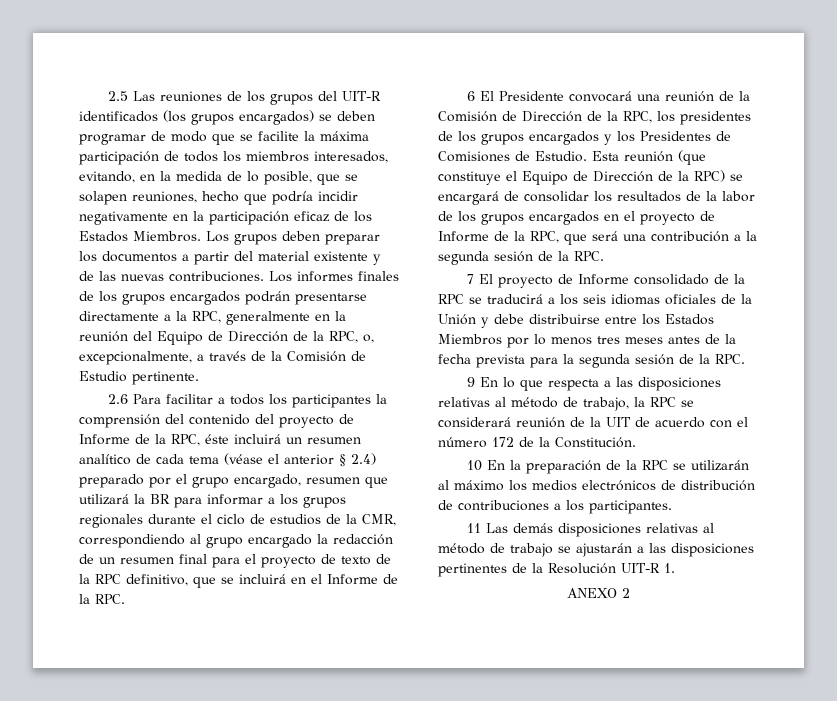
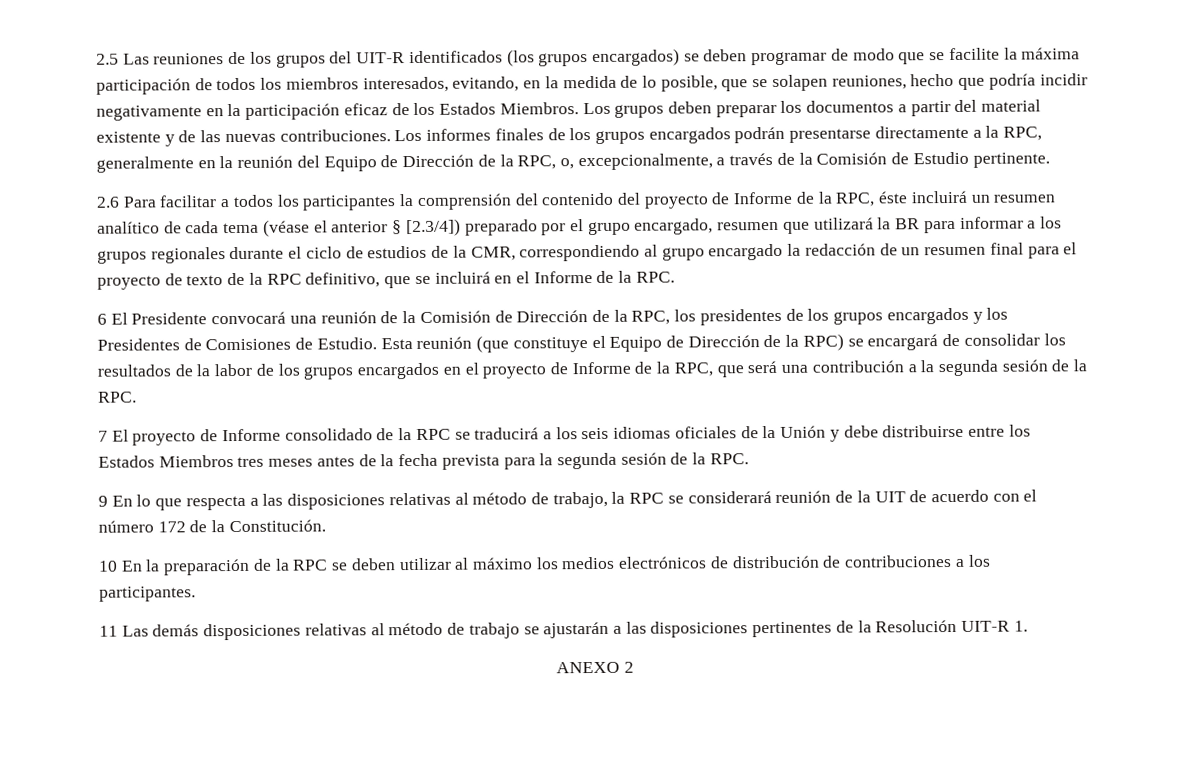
- 2.6 Para facilitar a todos los participantes la comprensión del contenido del proyecto de Informe de la RPC, éste incluirá un resumen analítico de cada tema (véase el anterior § 2.4) preparado por el grupo encargado, resumen que utilizará la BR para informar a los grupos regionales durante el ciclo de estudios de la CMR, correspondiendo al grupo encargado la redacción de un resumen final para el proyecto de texto de la RPC definitivo, que se incluirá en el Informe de la RPC.
+ 2.6 Para facilitar a todos los participantes la comprensión del contenido del proyecto de Informe de la RPC, éste incluirá un resumen analítico de cada tema (véase el anterior § [2.3/4]) preparado por el grupo encargado, resumen que utilizará la BR para informar a los grupos regionales durante el ciclo de estudios de la CMR, correspondiendo al grupo encargado la redacción de un resumen final para el proyecto de texto de la RPC definitivo, que se incluirá en el Informe de la RPC.
- 7 El proyecto de Informe consolidado de la RPC se traducirá a los seis idiomas oficiales de la Unión y debe distribuirse entre los Estados Miembros por lo menos tres meses antes de la fecha prevista para la segunda sesión de la RPC.
+ 7 El proyecto de Informe consolidado de la RPC se traducirá a los seis idiomas oficiales de la Unión y debe distribuirse entre los Estados Miembros tres meses antes de la fecha prevista para la segunda sesión de la RPC.
- 10 En la preparación de la RPC se utilizarán al máximo los medios electrónicos de distribución de contribuciones a los participantes.
+ 10 En la preparación de la RPC se deben utilizar al máximo los medios electrónicos de distribución de contribuciones a los participantes.

